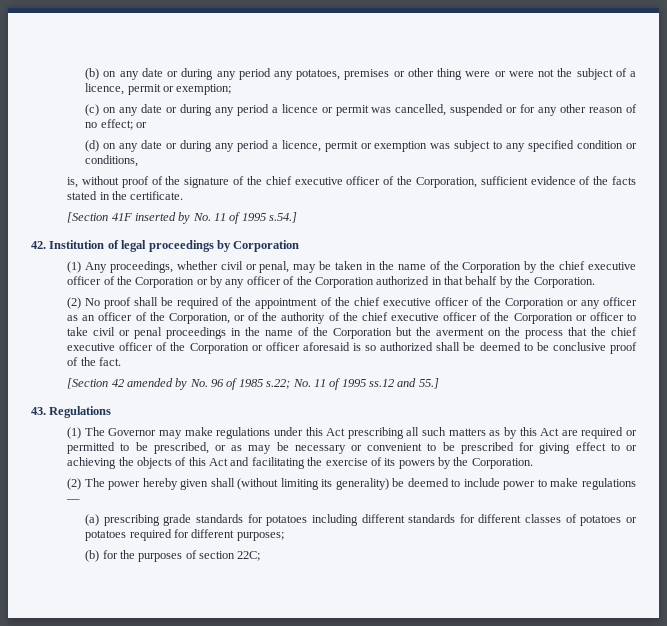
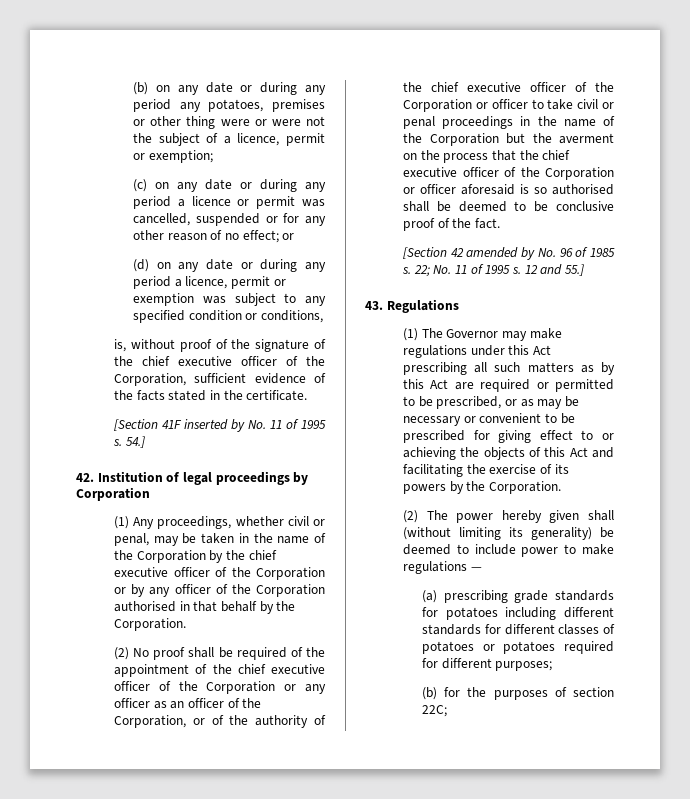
- [Section 41F inserted by No. 11 of 1995 s.54.]
+ [Section 41F inserted by No. 11 of 1995 s. 54.]
- (1) Any proceedings, whether civil or penal, may be taken in the name of the Corporation by the chief executive officer of the Corporation or by any officer of the Corporation authorized in that behalf by the Corporation.
+ (1) Any proceedings, whether civil or penal, may be taken in the name of the Corporation by the chief executive officer of the Corporation or by any officer of the Corporation authorised in that behalf by the Corporation.
- (2) No proof shall be required of the appointment of the chief executive officer of the Corporation or any officer as an officer of the Corporation, or of the authority of the chief executive officer of the Corporation or officer to take civil or penal proceedings in the name of the Corporation but the averment on the process that the chief executive officer of the Corporation or officer aforesaid is so authorized shall be deemed to be conclusive proof of the fact.
+ (2) No proof shall be required of the appointment of the chief executive officer of the Corporation or any officer as an officer of the Corporation, or of the authority of the chief executive officer of the Corporation or officer to take civil or penal proceedings in the name of the Corporation but the averment on the process that the chief executive officer of the Corporation or officer aforesaid is so authorised shall be deemed to be conclusive proof of the fact.
- [Section 42 amended by No. 96 of 1985 s.22; No. 11 of 1995 ss.12 and 55.]
+ [Section 42 amended by No. 96 of 1985 s. 22; No. 11 of 1995 s. 12 and 55.]

